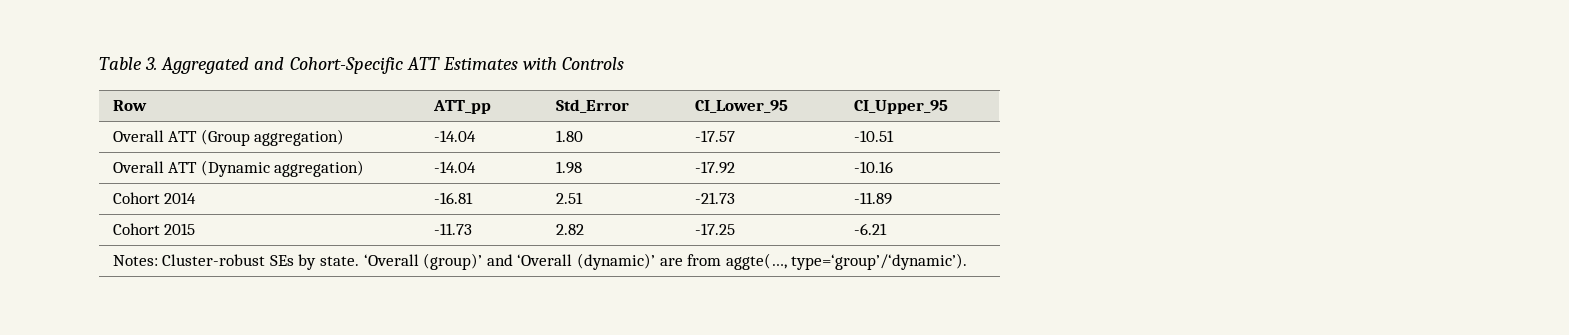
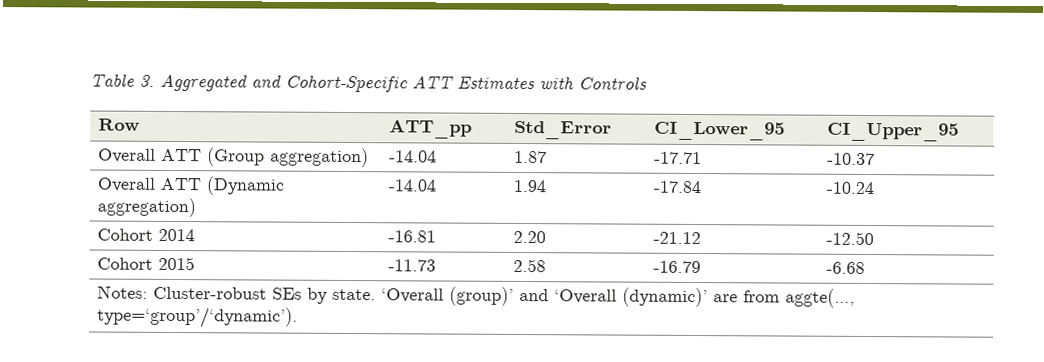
- Overall ATT (Group aggregation) | -14.04 | 1.80 | -17.57 | -10.51
+ Overall ATT (Group aggregation) | -14.04 | 1.87 | -17.71 | -10.37
- Overall ATT (Dynamic aggregation) | -14.04 | 1.98 | -17.92 | -10.16
+ Overall ATT (Dynamic aggregation) | -14.04 | 1.94 | -17.84 | -10.24
- Cohort 2014 | -16.81 | 2.51 | -21.73 | -11.89
+ Cohort 2014 | -16.81 | 2.20 | -21.12 | -12.50
- Cohort 2015 | -11.73 | 2.82 | -17.25 | -6.21
+ Cohort 2015 | -11.73 | 2.58 | -16.79 | -6.68

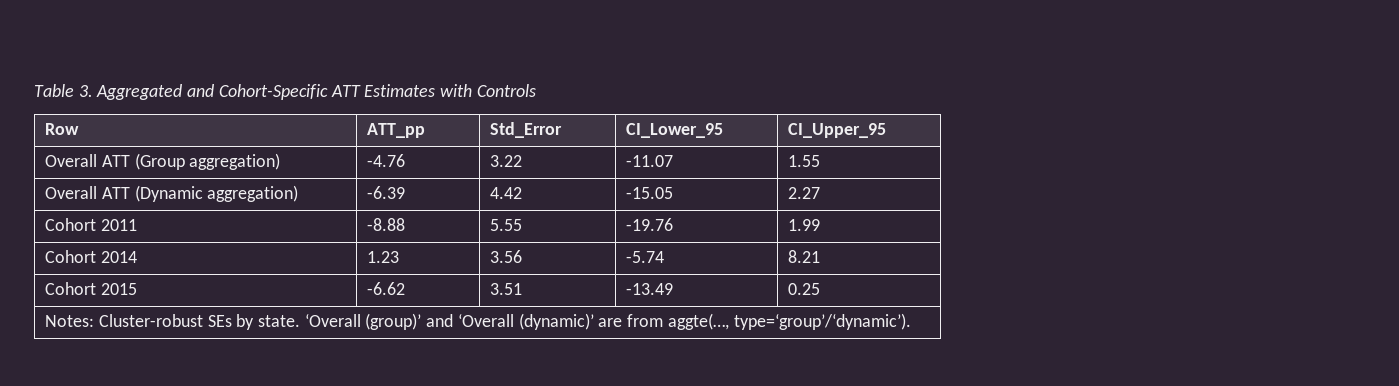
- Overall ATT (Group aggregation) | -14.04 | 1.87 | -17.71 | -10.37
+ Overall ATT (Group aggregation) | -4.76 | 3.22 | -11.07 | 1.55
- Overall ATT (Dynamic aggregation) | -14.04 | 1.94 | -17.84 | -10.24
- Cohort 2014 | -16.81 | 2.20 | -21.12 | -12.50
- Cohort 2015 | -11.73 | 2.58 | -16.79 | -6.68
+ Overall ATT (Dynamic aggregation) | -6.39 | 4.42 | -15.05 | 2.27
+ Cohort 2011 | -8.88 | 5.55 | -19.76 | 1.99
+ Cohort 2014 | 1.23 | 3.56 | -5.74 | 8.21
+ Cohort 2015 | -6.62 | 3.51 | -13.49 | 0.25

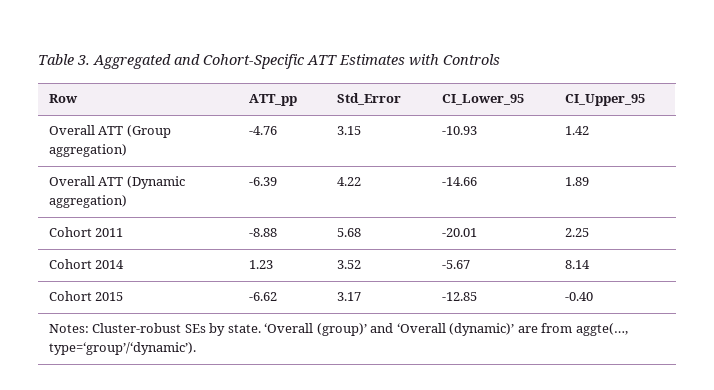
- Overall ATT (Group aggregation) | -4.76 | 3.22 | -11.07 | 1.55
+ Overall ATT (Group aggregation) | -4.76 | 3.15 | -10.93 | 1.42
- Overall ATT (Dynamic aggregation) | -6.39 | 4.42 | -15.05 | 2.27
+ Overall ATT (Dynamic aggregation) | -6.39 | 4.22 | -14.66 | 1.89
- Cohort 2011 | -8.88 | 5.55 | -19.76 | 1.99
+ Cohort 2011 | -8.88 | 5.68 | -20.01 | 2.25
- Cohort 2014 | 1.23 | 3.56 | -5.74 | 8.21
+ Cohort 2014 | 1.23 | 3.52 | -5.67 | 8.14
- Cohort 2015 | -6.62 | 3.51 | -13.49 | 0.25
+ Cohort 2015 | -6.62 | 3.17 | -12.85 | -0.40

